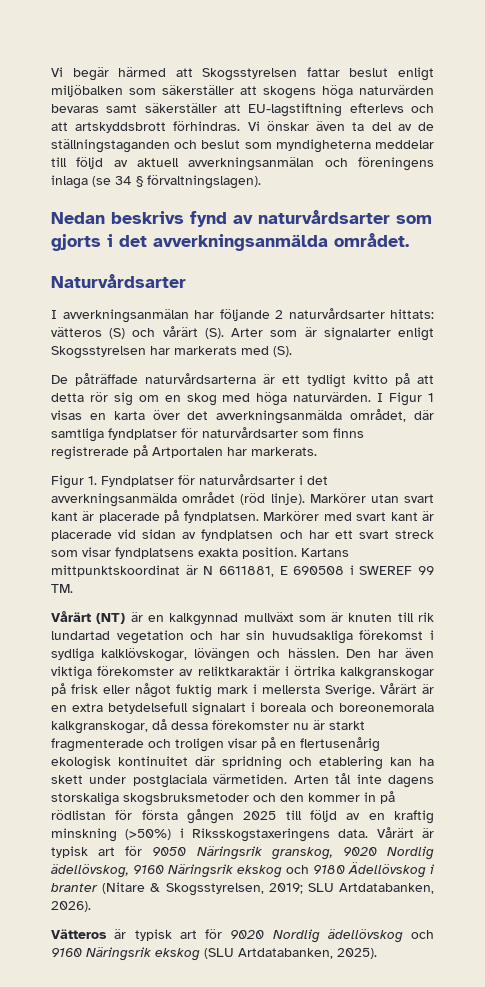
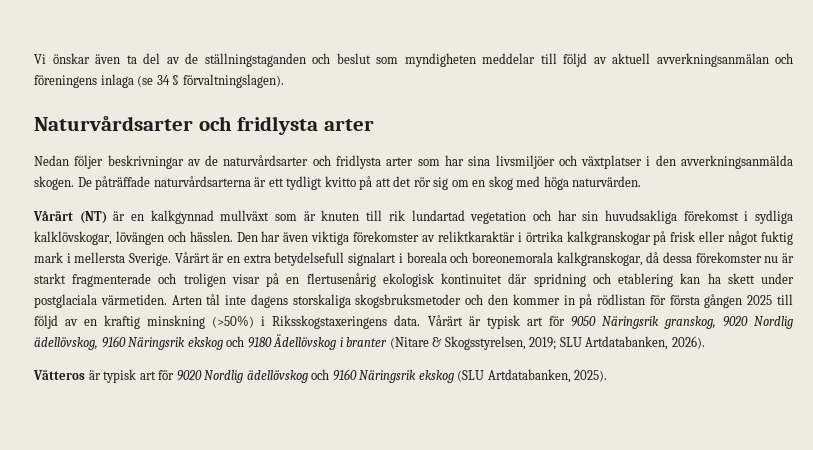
- Vi begär härmed att Skogsstyrelsen fattar beslut enligt miljöbalken som säkerställer att skogens höga naturvärden bevaras samt säkerställer att EU-lagstiftning efterlevs och att artskyddsbrott förhindras. Vi önskar även ta del av de ställningstaganden och beslut som myndigheterna meddelar till följd av aktuell avverkningsanmälan och föreningens inlaga (se 34 § förvaltningslagen).
+ Vi önskar även ta del av de ställningstaganden och beslut som myndigheten meddelar till följd av aktuell avverkningsanmälan och föreningens inlaga (se 34 § förvaltningslagen).
- Nedan beskrivs fynd av naturvårdsarter som gjorts i det avverkningsanmälda området.
- Naturvårdsarter
- I avverkningsanmälan har följande 2 naturvårdsarter hittats: vätteros (S) och vårärt (S). Arter som är signalarter enligt Skogsstyrelsen har markerats med (S).
- De påträffade naturvårdsarterna är ett tydligt kvitto på att detta rör sig om en skog med höga naturvärden. I Figur 1 visas en karta över det avverkningsanmälda området, där samtliga fyndplatser för naturvårdsarter som finns registrerade på Artportalen har markerats.
- Figur 1. Fyndplatser för naturvårdsarter i det avverkningsanmälda området (röd linje). Markörer utan svart kant är placerade på fyndplatsen. Markörer med svart kant är placerade vid sidan av fyndplatsen och har ett svart streck som visar fyndplatsens exakta position. Kartans mittpunktskoordinat är N 6611881, E 690508 i SWEREF 99 TM.
+ Naturvårdsarter och fridlysta arter
+ Nedan följer beskrivningar av de naturvårdsarter och fridlysta arter som har sina livsmiljöer och växtplatser i den avverkningsanmälda skogen. De påträffade naturvårdsarterna är ett tydligt kvitto på att det rör sig om en skog med höga naturvärden.

